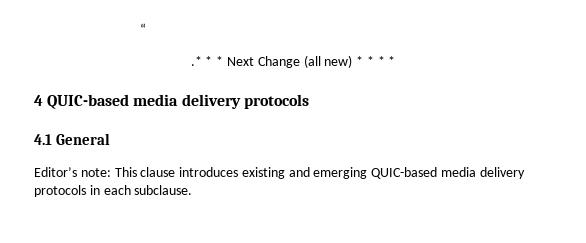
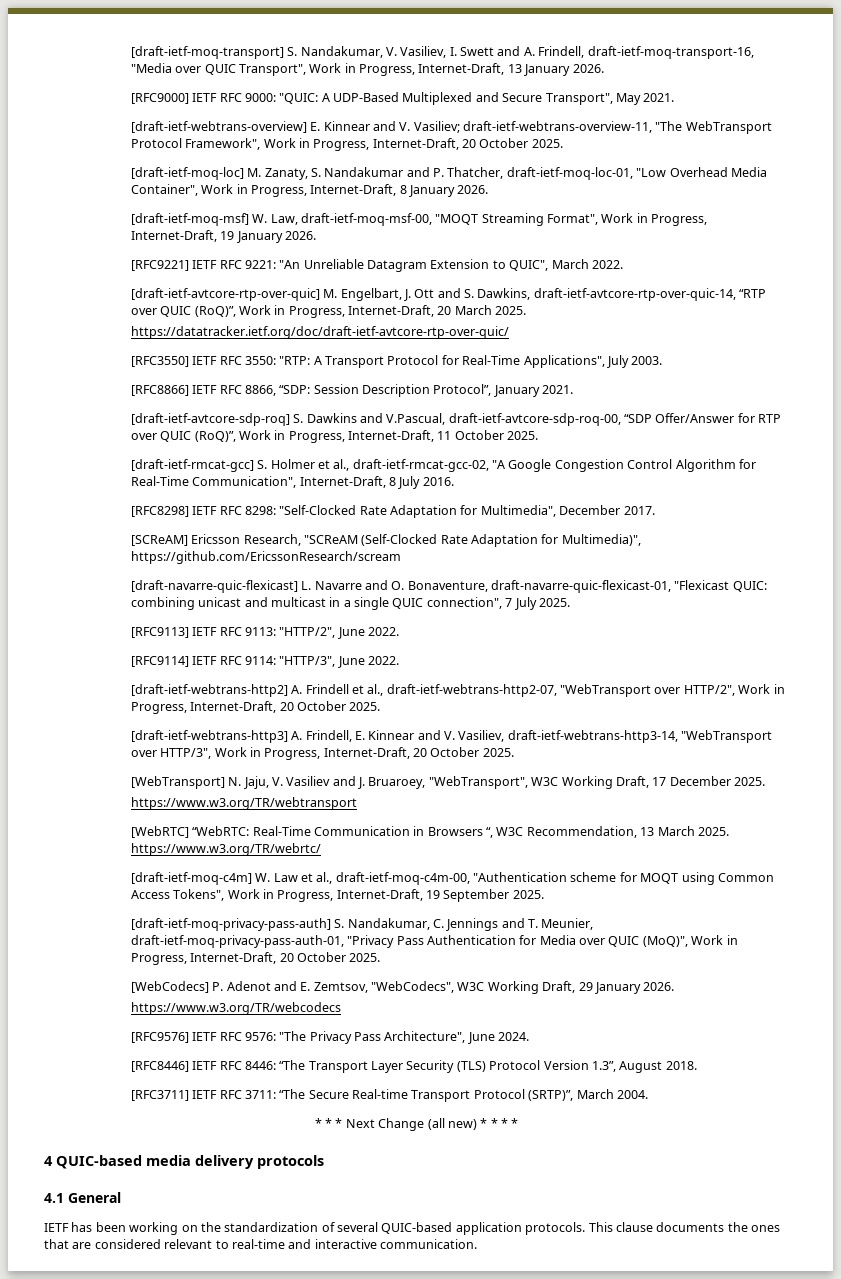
- “
- .* * * Next Change (all new) * * * *
+ [draft-ietf-moq-transport] S. Nandakumar, V. Vasiliev, I. Swett and A. Frindell, draft-ietf-moq-transport-16, "Media over QUIC Transport", Work in Progress, Internet-Draft, 13 January 2026.
+ [RFC9000] IETF RFC 9000: "QUIC: A UDP-Based Multiplexed and Secure Transport", May 2021.
+ [draft-ietf-webtrans-overview] E. Kinnear and V. Vasiliev; draft-ietf-webtrans-overview-11, "The WebTransport Protocol Framework", Work in Progress, Internet-Draft, 20 October 2025.
+ [draft-ietf-moq-loc] M. Zanaty, S. Nandakumar and P. Thatcher, draft-ietf-moq-loc-01, "Low Overhead Media Container", Work in Progress, Internet-Draft, 8 January 2026.
+ [draft-ietf-moq-msf] W. Law, draft-ietf-moq-msf-00, "MOQT Streaming Format", Work in Progress, Internet-Draft, 19 January 2026.
+ [RFC9221] IETF RFC 9221: "An Unreliable Datagram Extension to QUIC", March 2022.
+ [draft-ietf-avtcore-rtp-over-quic] M. Engelbart, J. Ott and S. Dawkins, draft-ietf-avtcore-rtp-over-quic-14, “RTP over QUIC (RoQ)”, Work in Progress, Internet-Draft, 20 March 2025.
+ https://datatracker.ietf.org/doc/draft-ietf-avtcore-rtp-over-quic/
+ [RFC3550] IETF RFC 3550: "RTP: A Transport Protocol for Real-Time Applications", July 2003.
+ [RFC8866] IETF RFC 8866, “SDP: Session Description Protocol”, January 2021.
+ [draft-ietf-avtcore-sdp-roq] S. Dawkins and V.Pascual, draft-ietf-avtcore-sdp-roq-00, “SDP Offer/Answer for RTP over QUIC (RoQ)”, Work in Progress, Internet-Draft, 11 October 2025.
+ [draft-ietf-rmcat-gcc] S. Holmer et al., draft-ietf-rmcat-gcc-02, "A Google Congestion Control Algorithm for Real-Time Communication", Internet-Draft, 8 July 2016.
+ [RFC8298] IETF RFC 8298: "Self-Clocked Rate Adaptation for Multimedia", December 2017.
+ [SCReAM] Ericsson Research, "SCReAM (Self-Clocked Rate Adaptation for Multimedia)", https://github.com/EricssonResearch/scream
+ [draft-navarre-quic-flexicast] L. Navarre and O. Bonaventure, draft-navarre-quic-flexicast-01, "Flexicast QUIC: combining unicast and multicast in a single QUIC connection", 7 July 2025.
+ [RFC9113] IETF RFC 9113: "HTTP/2", June 2022.
+ [RFC9114] IETF RFC 9114: "HTTP/3", June 2022.
+ [draft-ietf-webtrans-http2] A. Frindell et al., draft-ietf-webtrans-http2-07, "WebTransport over HTTP/2", Work in Progress, Internet-Draft, 20 October 2025.
+ [draft-ietf-webtrans-http3] A. Frindell, E. Kinnear and V. Vasiliev, draft-ietf-webtrans-http3-14, "WebTransport over HTTP/3", Work in Progress, Internet-Draft, 20 October 2025.
+ [WebTransport] N. Jaju, V. Vasiliev and J. Bruaroey, "WebTransport", W3C Working Draft, 17 December 2025.
+ https://www.w3.org/TR/webtransport
+ [WebRTC] “WebRTC: Real-Time Communication in Browsers “, W3C Recommendation, 13 March 2025. https://www.w3.org/TR/webrtc/
+ [draft-ietf-moq-c4m] W. Law et al., draft-ietf-moq-c4m-00, "Authentication scheme for MOQT using Common Access Tokens", Work in Progress, Internet-Draft, 19 September 2025.
+ [draft-ietf-moq-privacy-pass-auth] S. Nandakumar, C. Jennings and T. Meunier, draft-ietf-moq-privacy-pass-auth-01, "Privacy Pass Authentication for Media over QUIC (MoQ)", Work in Progress, Internet-Draft, 20 October 2025.
+ [WebCodecs] P. Adenot and E. Zemtsov, "WebCodecs", W3C Working Draft, 29 January 2026.
+ https://www.w3.org/TR/webcodecs
+ [RFC9576] IETF RFC 9576: "The Privacy Pass Architecture", June 2024.
+ [RFC8446] IETF RFC 8446: “The Transport Layer Security (TLS) Protocol Version 1.3”, August 2018.
+ [RFC3711] IETF RFC 3711: “The Secure Real-time Transport Protocol (SRTP)”, March 2004.
+ * * * Next Change (all new) * * * *
- Editor’s note: This clause introduces existing and emerging QUIC-based media delivery protocols in each subclause.
+ IETF has been working on the standardization of several QUIC-based application protocols. This clause documents the ones that are considered relevant to real‑time and interactive communication.

